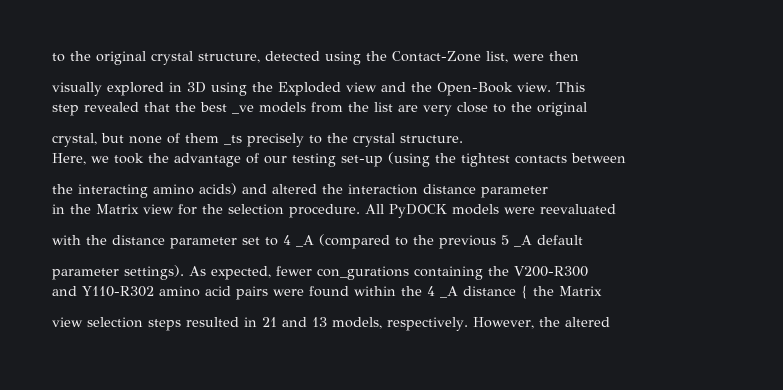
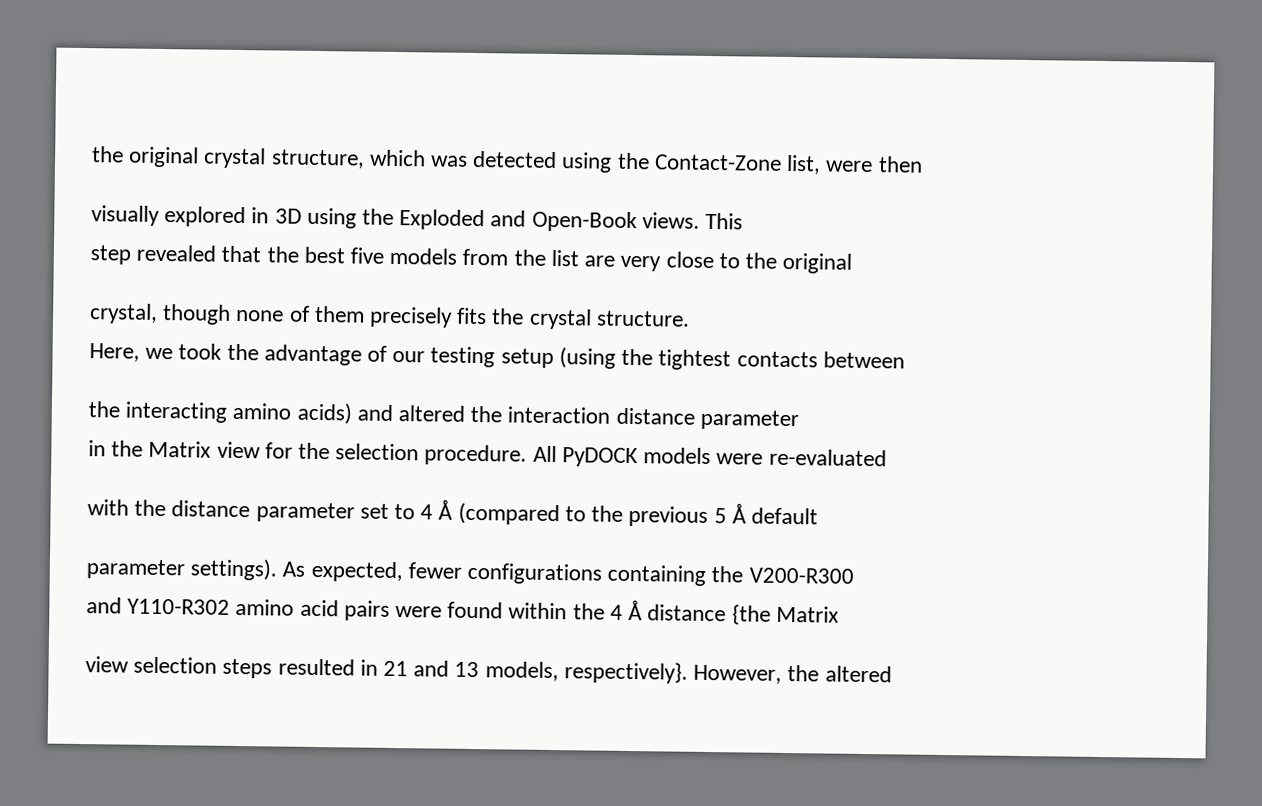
- to the original crystal structure, detected using the Contact-Zone list, were then
+ the original crystal structure, which was detected using the Contact-Zone list, were then
- visually explored in 3D using the Exploded view and the Open-Book view.
+ visually explored in 3D using the Exploded and Open-Book views.
- step revealed that the best _ve models from the list are very close to the original
+ step revealed that the best five models from the list are very close to the original
- crystal, but none of them _ts precisely to the crystal structure.
+ crystal, though none of them precisely fits the crystal structure.
- Here, we took the advantage of our testing set-up (using the tightest contacts between
+ Here, we took the advantage of our testing setup (using the tightest contacts between
- All PyDOCK models were reevaluated
+ All PyDOCK models were re-evaluated
- with the distance parameter set to 4 _A (compared to the previous 5 _A default
+ with the distance parameter set to 4 Å (compared to the previous 5 Å default
- As expected, fewer con_gurations containing the V200-R300
+ As expected, fewer configurations containing the V200-R300
- and Y110-R302 amino acid pairs were found within the 4 _A distance { the Matrix
+ and Y110-R302 amino acid pairs were found within the 4 Å distance {the Matrix
- view selection steps resulted in 21 and 13 models, respectively.
+ view selection steps resulted in 21 and 13 models, respectively}.

